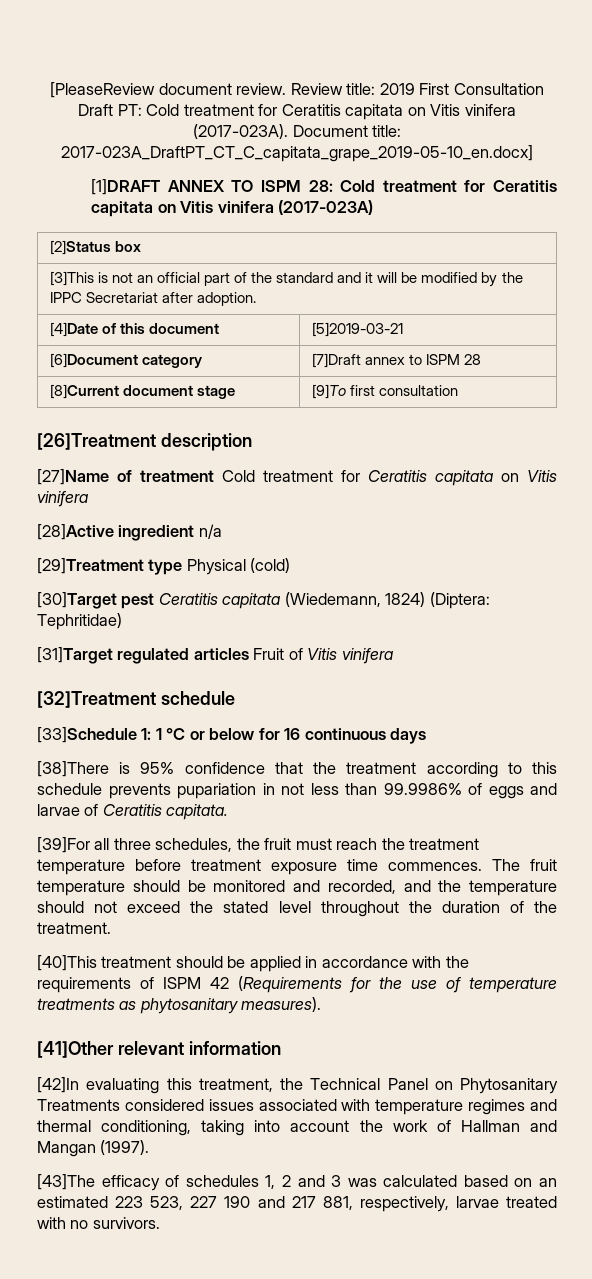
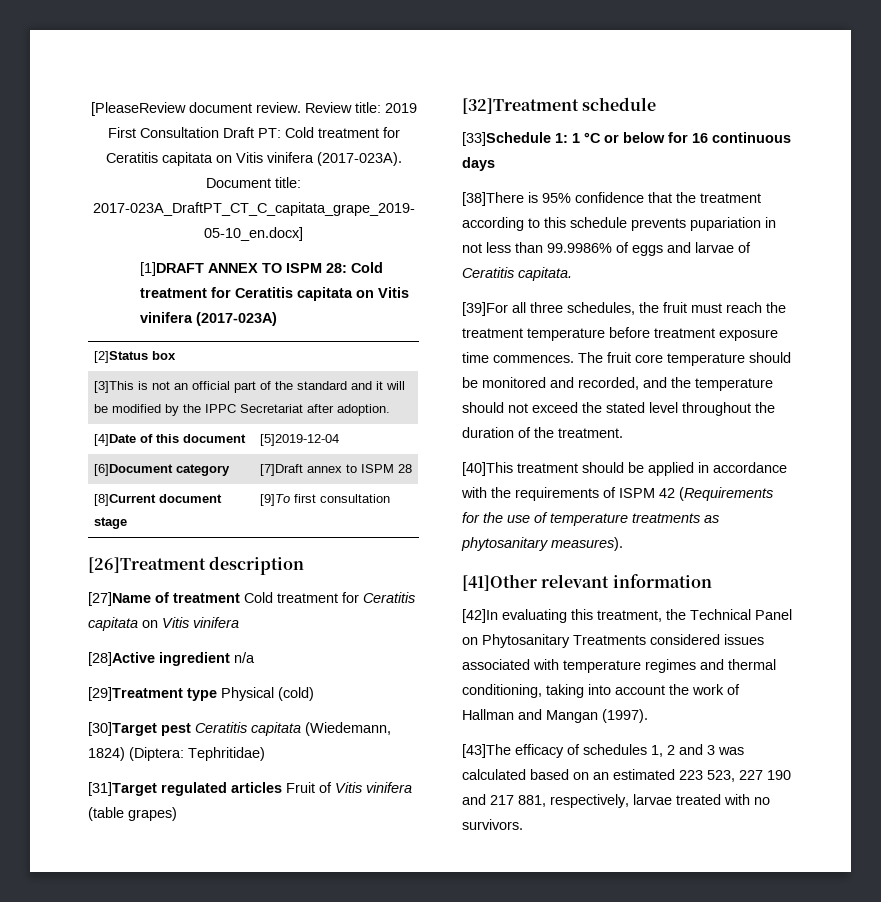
- [4]Date of this document | [5]2019-03-21
+ [4]Date of this document | [5]2019-12-04
- [31]Target regulated articles Fruit of Vitis vinifera
+ [31]Target regulated articles Fruit of Vitis vinifera (table grapes)
- The fruit temperature should be monitored and recorded, and the temperature should not exceed the stated level throughout the duration of the treatment.
+ The fruit core temperature should be monitored and recorded, and the temperature should not exceed the stated level throughout the duration of the treatment.

